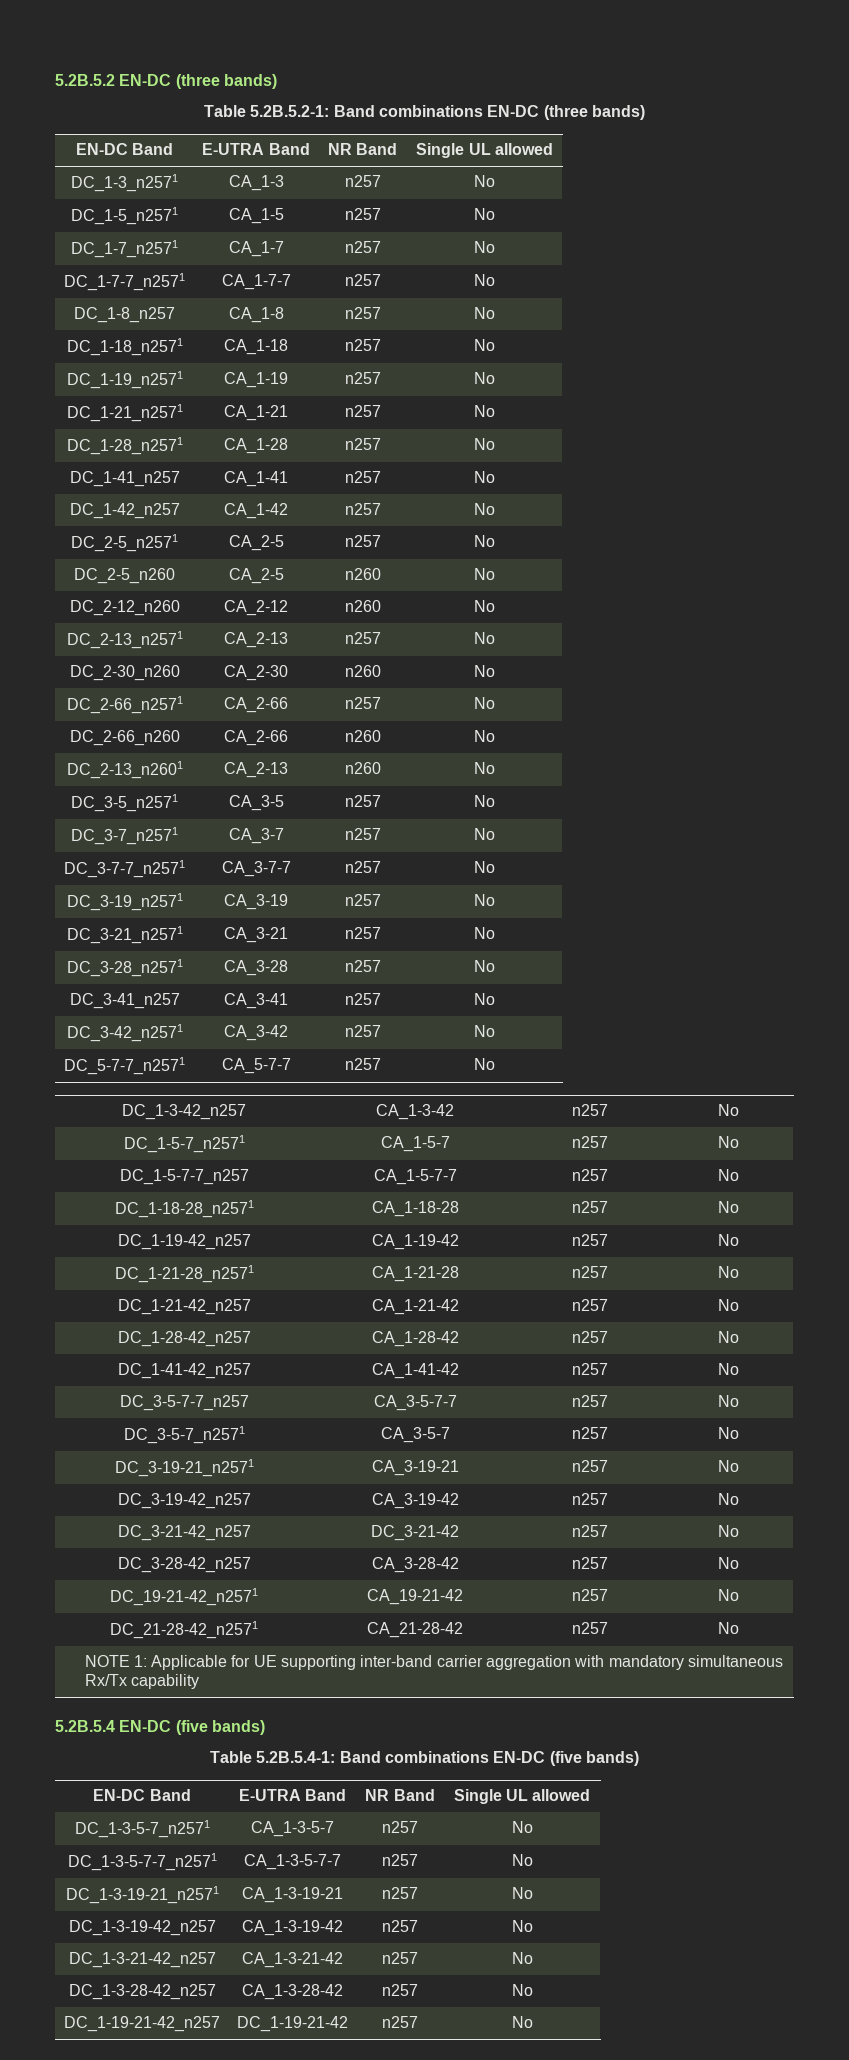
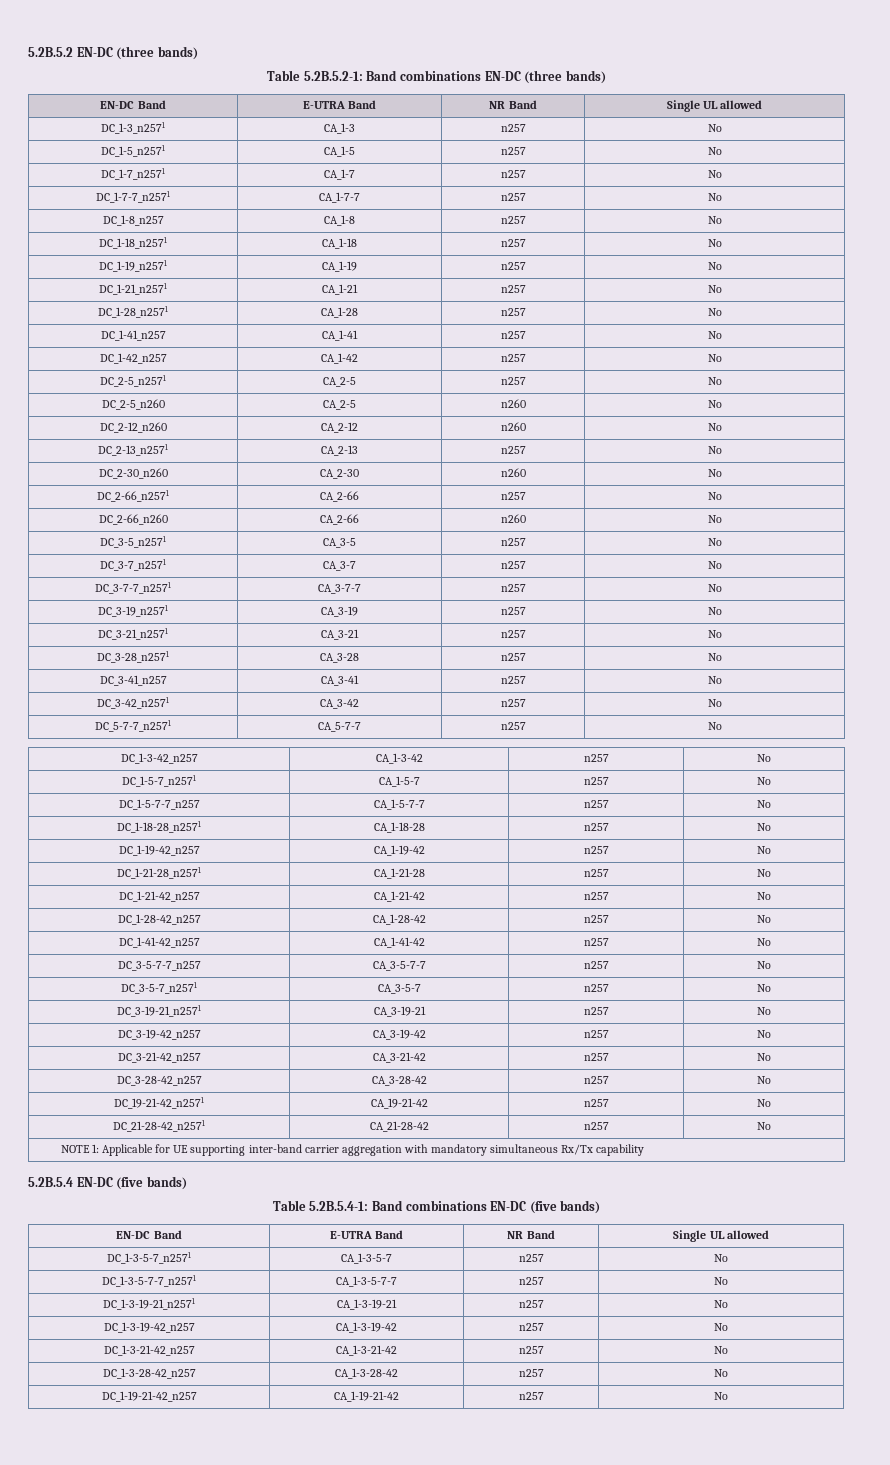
- DC_2-13_n2601 | CA_2-13 | n260 | No
- DC_3-21-42_n257 | DC_3-21-42 | n257 | No
+ DC_3-21-42_n257 | CA_3-21-42 | n257 | No
- DC_1-19-21-42_n257 | DC_1-19-21-42 | n257 | No
+ DC_1-19-21-42_n257 | CA_1-19-21-42 | n257 | No

